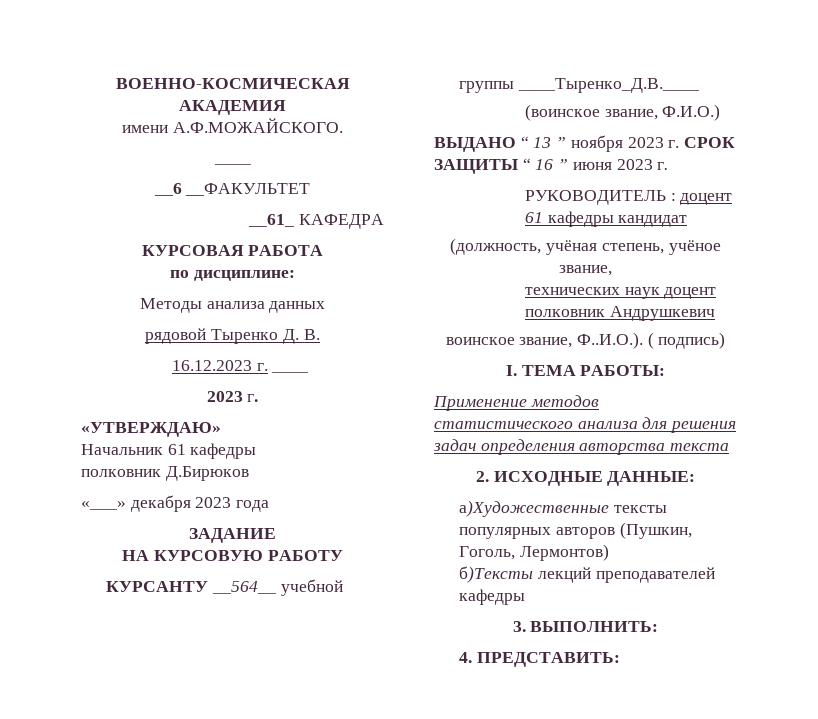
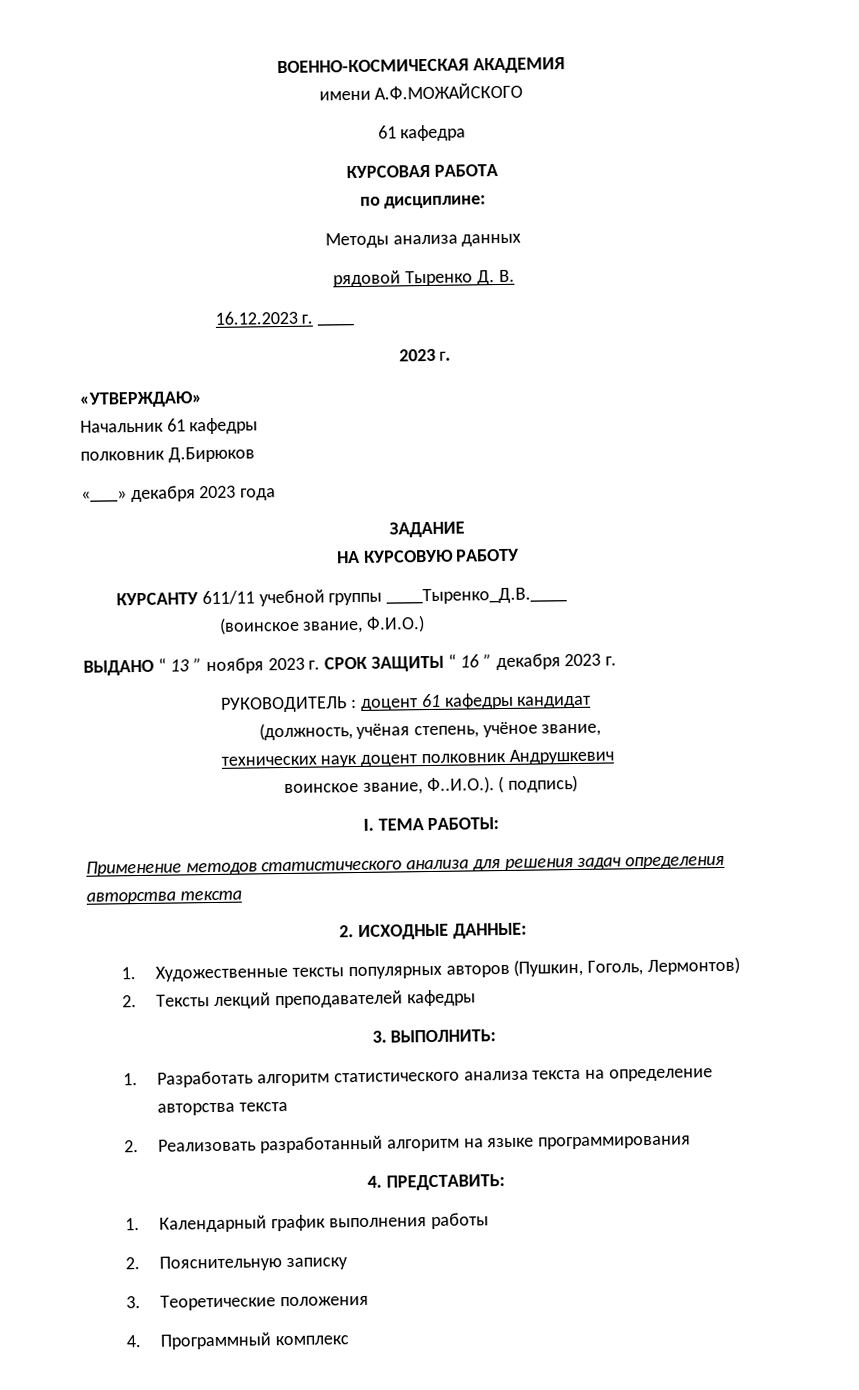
- имени А.Ф.МОЖАЙСКОГО.
- ____
- __6 __ФАКУЛЬТЕТ
- __61_ КАФЕДРА
+ имени А.Ф.МОЖАЙСКОГО
+ 61 кафедра
- КУРСАНТУ __564__ учебной группы ____Тыренко_Д.В.____
+ КУРСАНТУ 611/11 учебной группы ____Тыренко_Д.В.____
- ВЫДАНО “ 13 ” ноября 2023 г. СРОК ЗАЩИТЫ “ 16 ” июня 2023 г.
+ ВЫДАНО “ 13 ” ноября 2023 г. СРОК ЗАЩИТЫ “ 16 ” декабря 2023 г.
- а)Художественные тексты популярных авторов (Пушкин, Гоголь, Лермонтов)
+ 1. Художественные тексты популярных авторов (Пушкин, Гоголь, Лермонтов)
- б)Тексты лекций преподавателей кафедры
+ 2. Тексты лекций преподавателей кафедры
+ 1. Разработать алгоритм статистического анализа текста на определение авторства текста
+ 2. Реализовать разработанный алгоритм на языке программирования
  4. ПРЕДСТАВИТЬ:
+ 1. Календарный график выполнения работы
+ 2. Пояснительную записку
+ 3. Теоретические положения
+ 4. Программный комплекс

